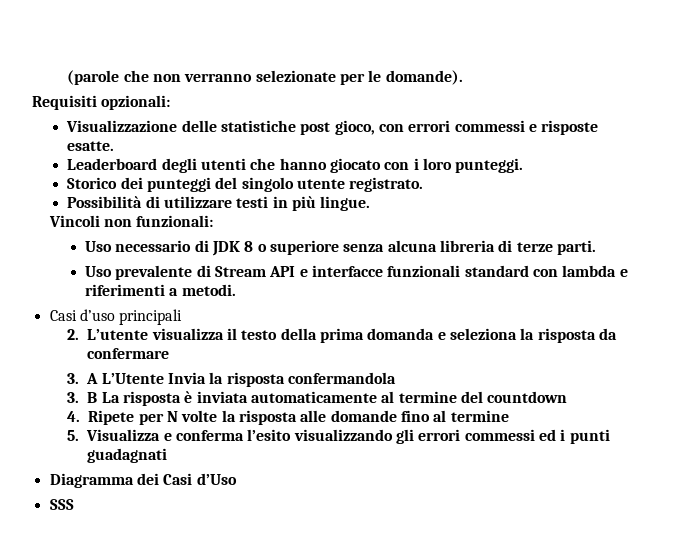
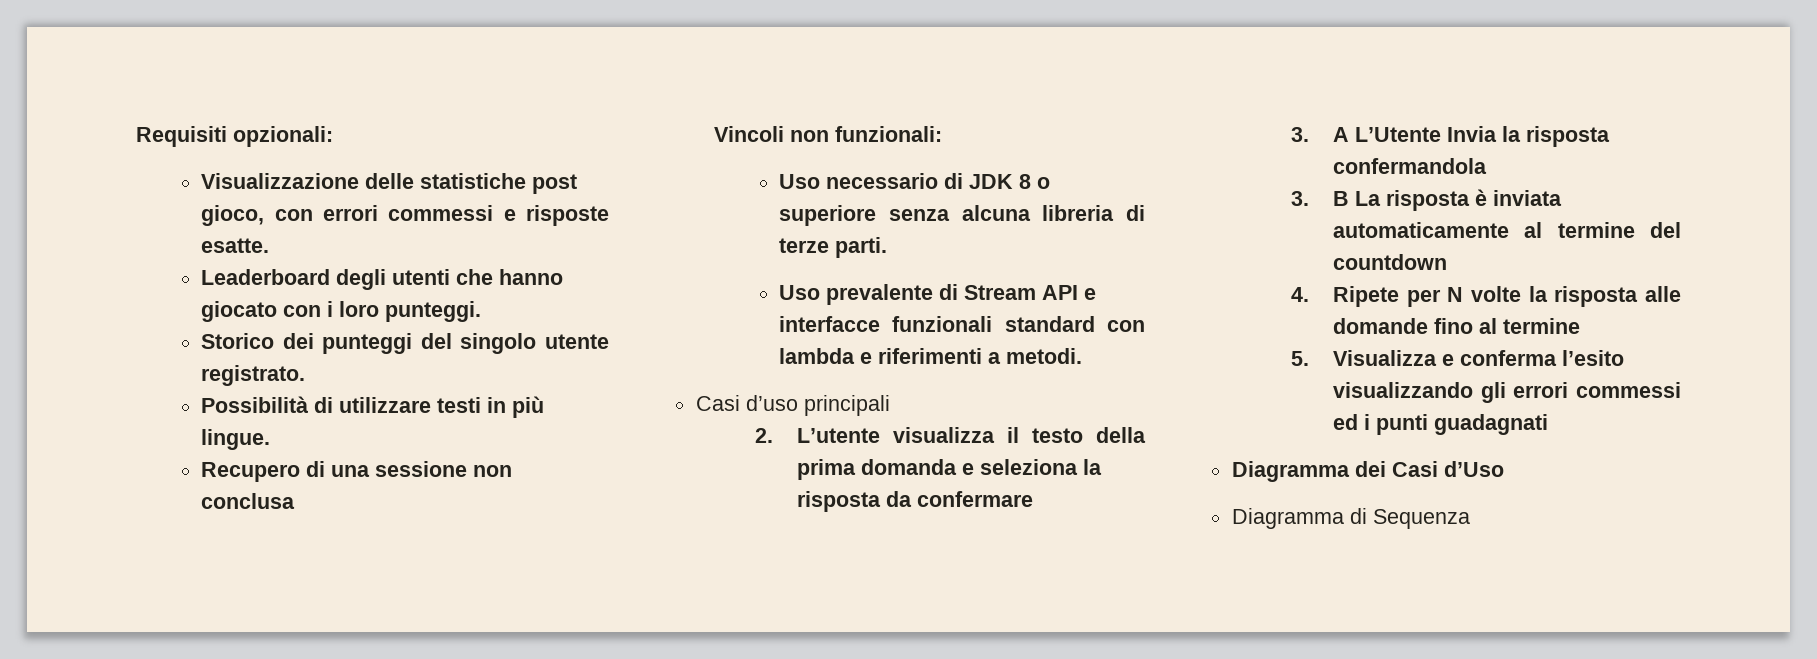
- (parole che non verranno selezionate per le domande).
+ Recupero di una sessione non conclusa
- SSS
+ Diagramma di Sequenza

